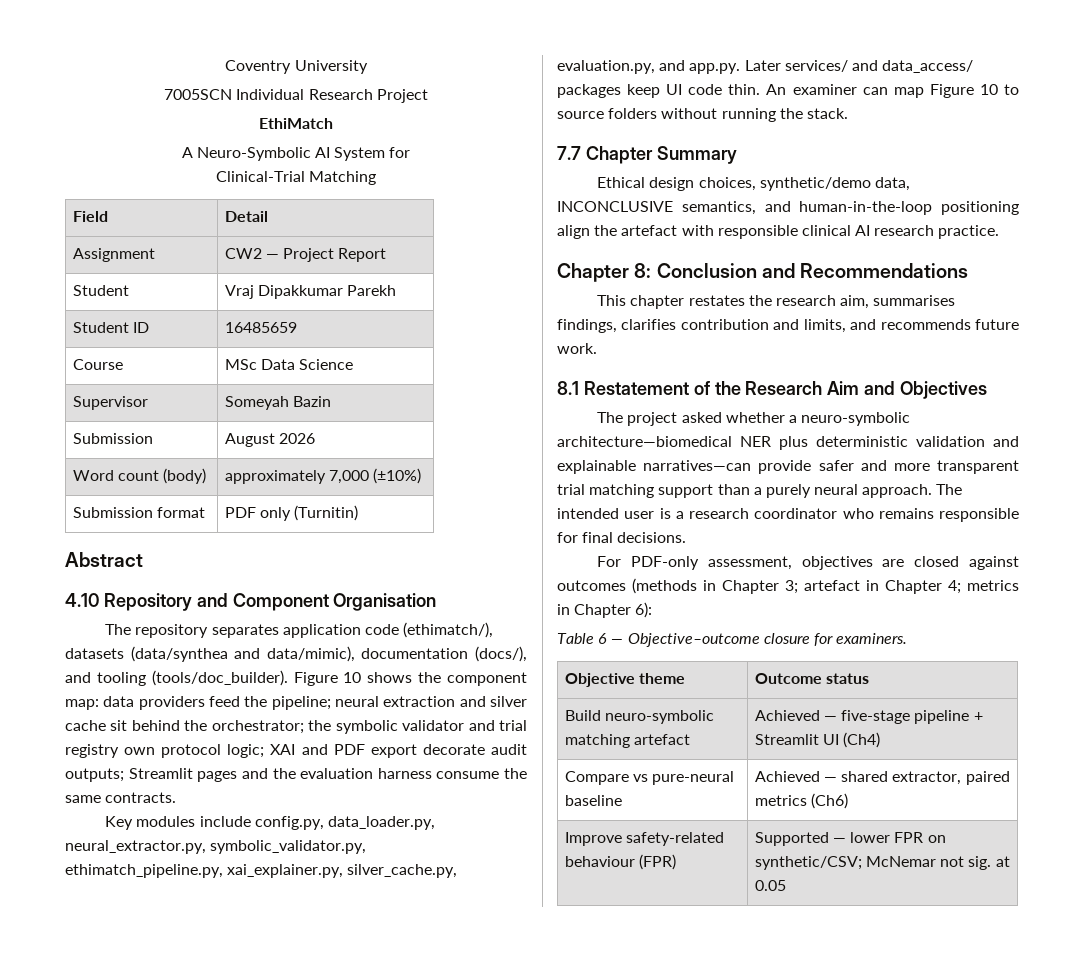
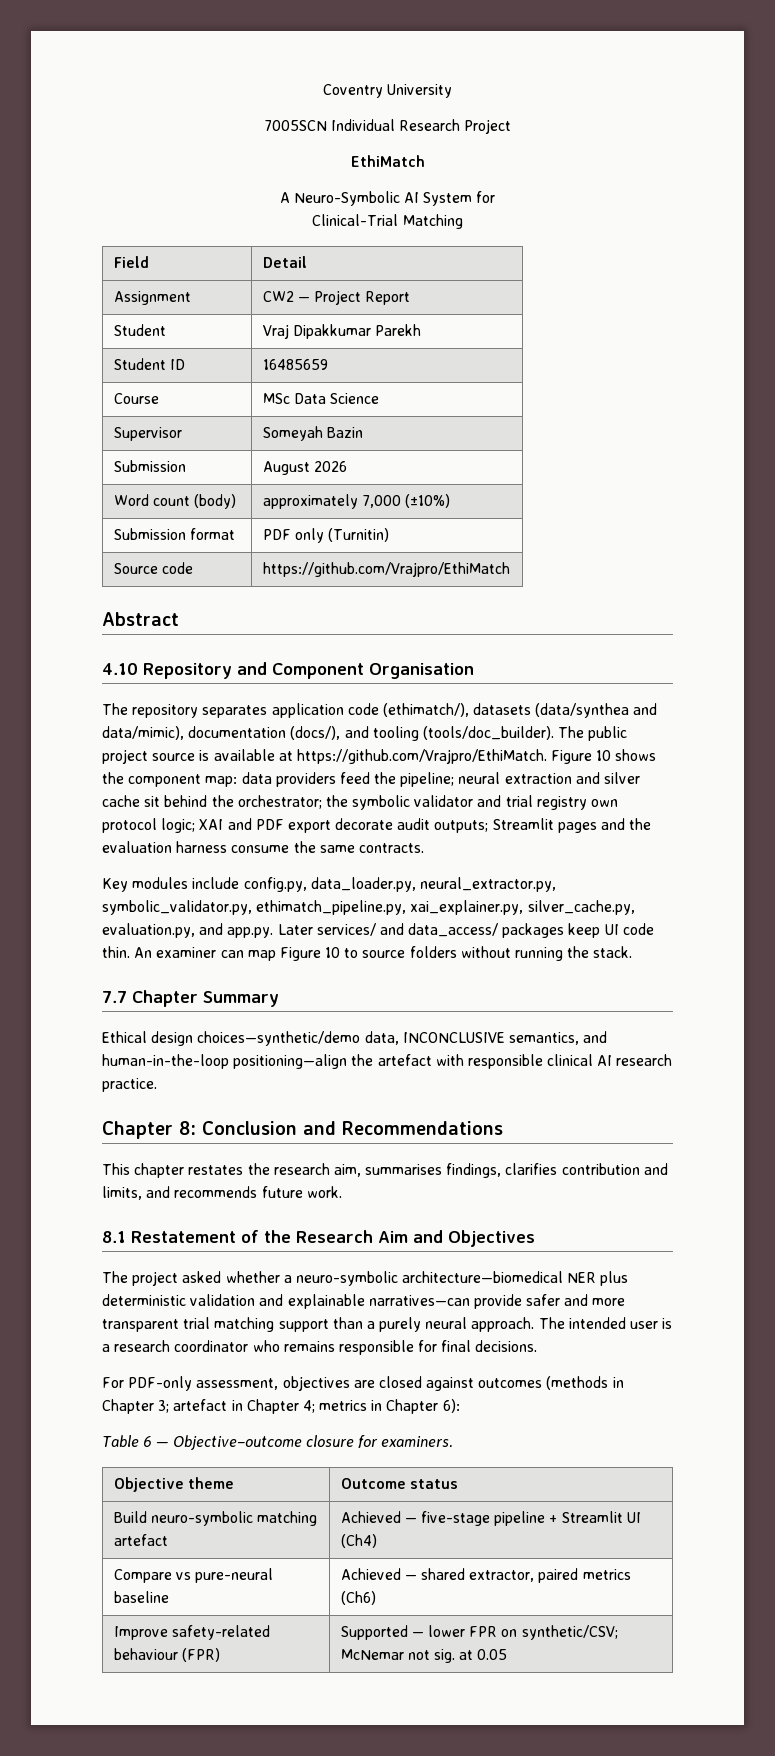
+ Source code | https://github.com/Vrajpro/EthiMatch
- Figure 10 shows the component map: data providers feed the pipeline; neural extraction and silver cache sit behind the orchestrator; the symbolic validator and trial registry own protocol logic; XAI and PDF export decorate audit outputs; Streamlit pages and the evaluation harness consume the same contracts.
+ The public project source is available at https://github.com/Vrajpro/EthiMatch. Figure 10 shows the component map: data providers feed the pipeline; neural extraction and silver cache sit behind the orchestrator; the symbolic validator and trial registry own protocol logic; XAI and PDF export decorate audit outputs; Streamlit pages and the evaluation harness consume the same contracts.
- Ethical design choices, synthetic/demo data, INCONCLUSIVE semantics, and human-in-the-loop positioning align the artefact with responsible clinical AI research practice.
+ Ethical design choices—synthetic/demo data, INCONCLUSIVE semantics, and human-in-the-loop positioning—align the artefact with responsible clinical AI research practice.

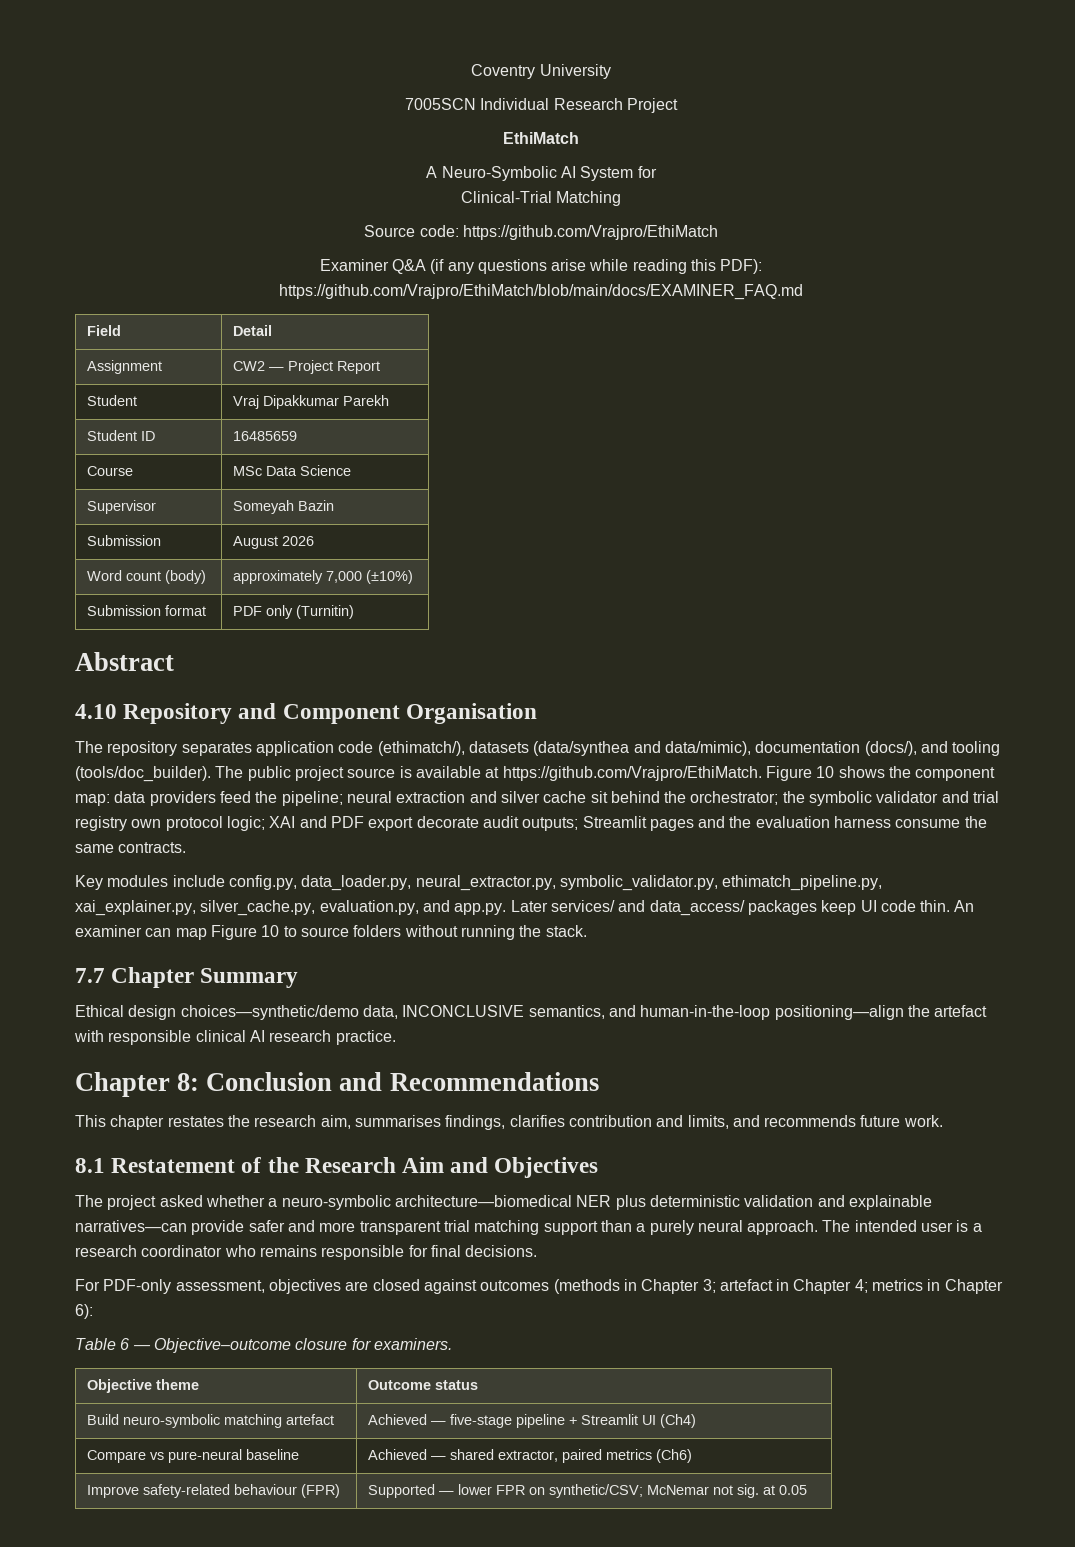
+ Source code: https://github.com/Vrajpro/EthiMatch
+ Examiner Q&A (if any questions arise while reading this PDF): https://github.com/Vrajpro/EthiMatch/blob/main/docs/EXAMINER_FAQ.md
- Source code | https://github.com/Vrajpro/EthiMatch

